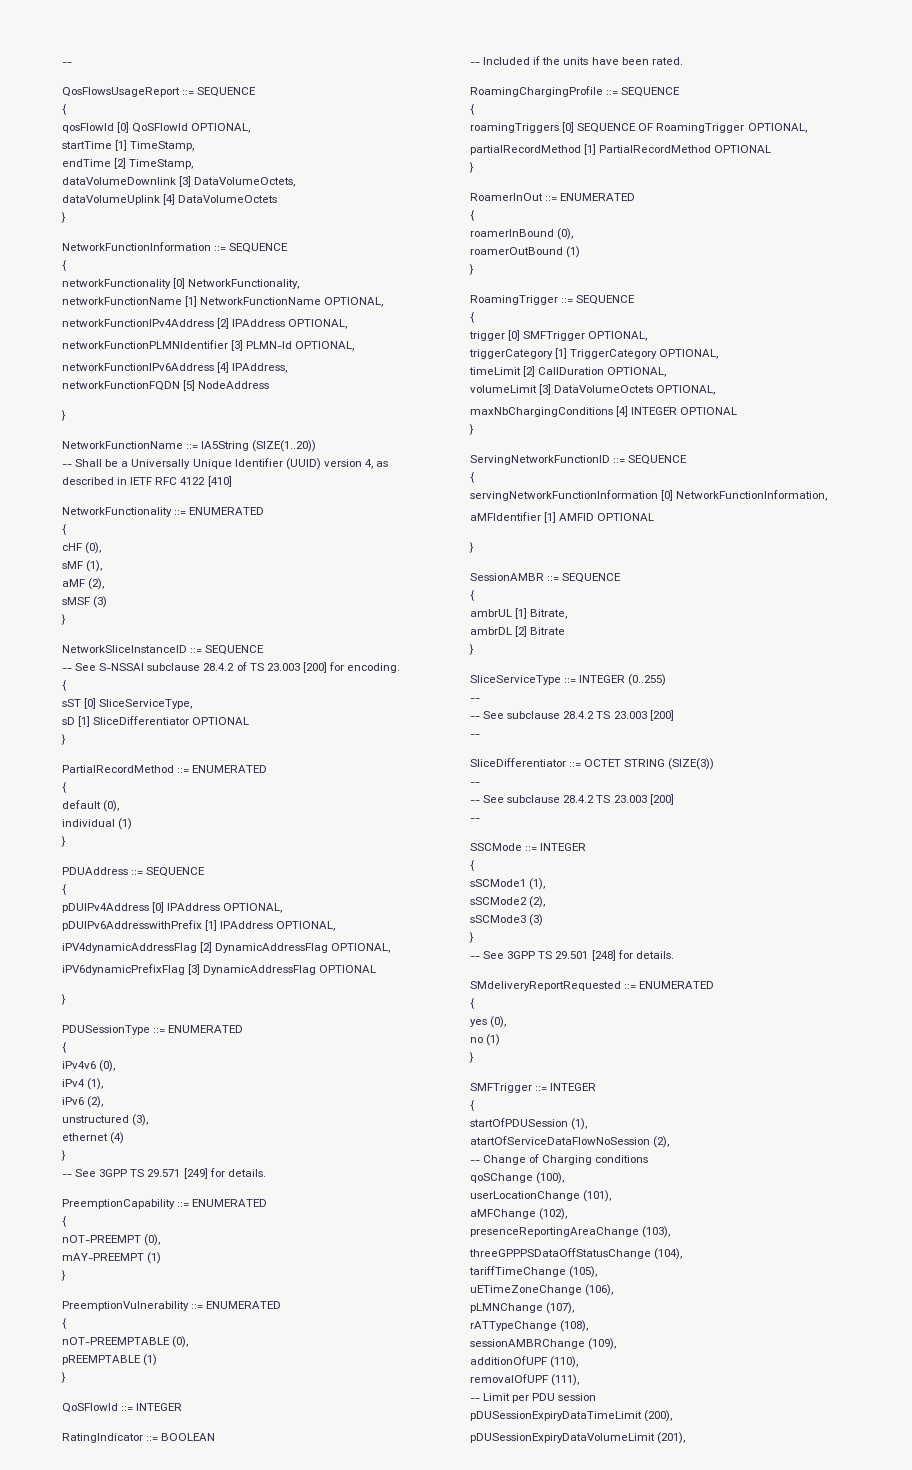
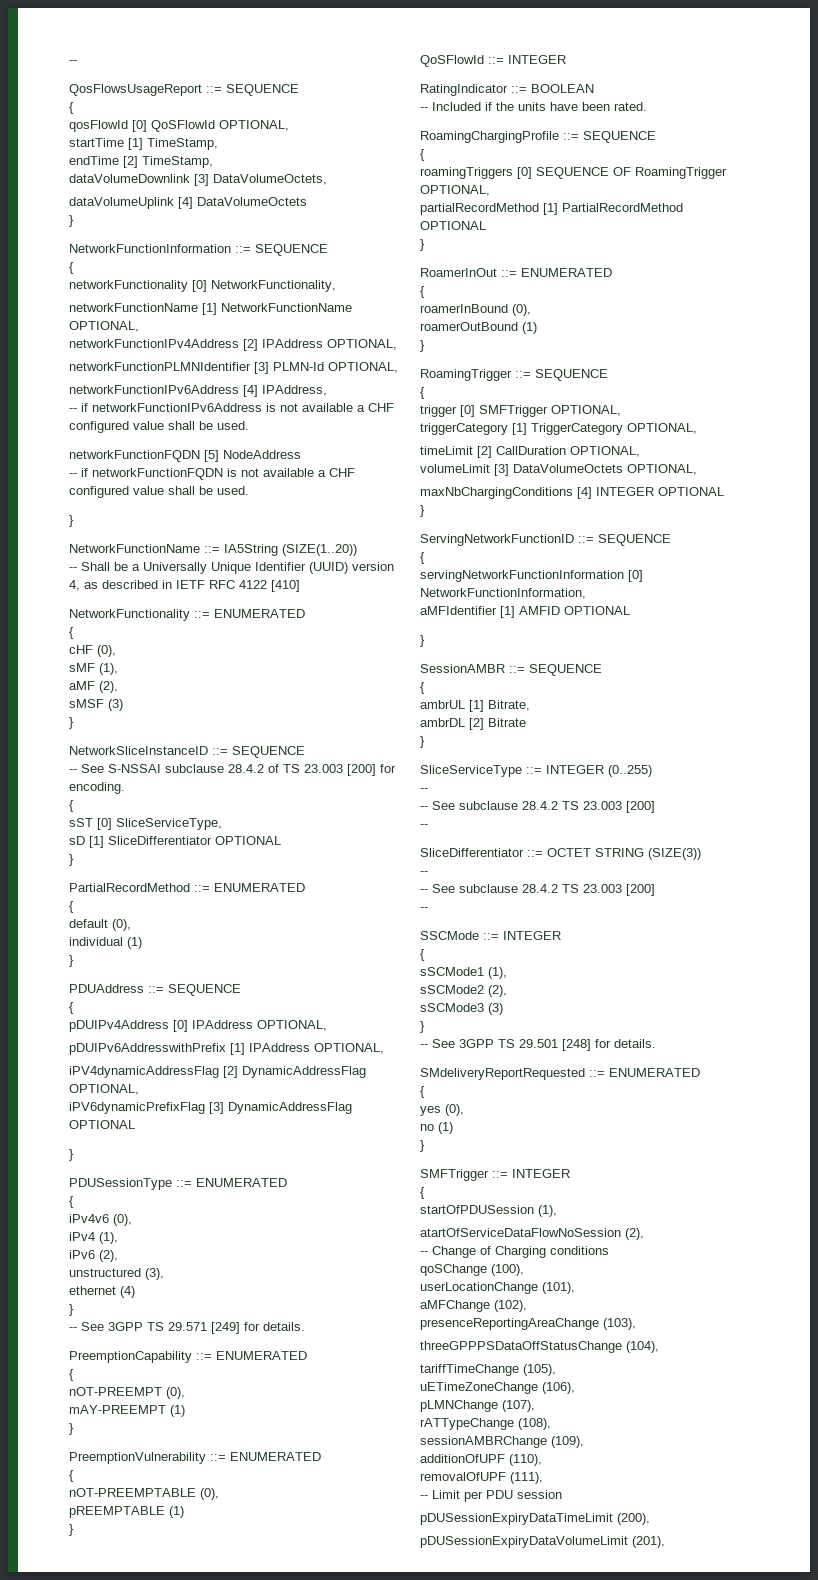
+ -- if networkFunctionIPv6Address is not available a CHF configured value shall be used.
  networkFunctionFQDN [5] NodeAddress
+ -- if networkFunctionFQDN is not available a CHF configured value shall be used.

